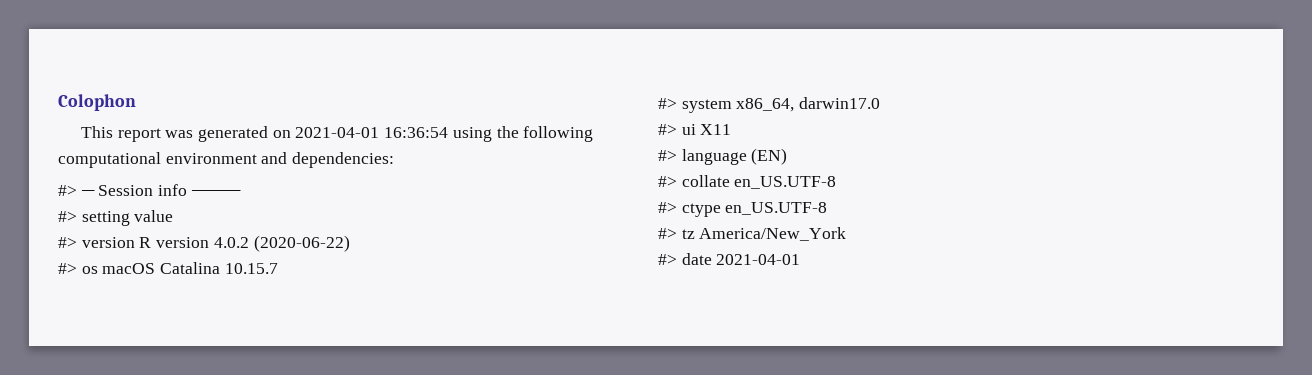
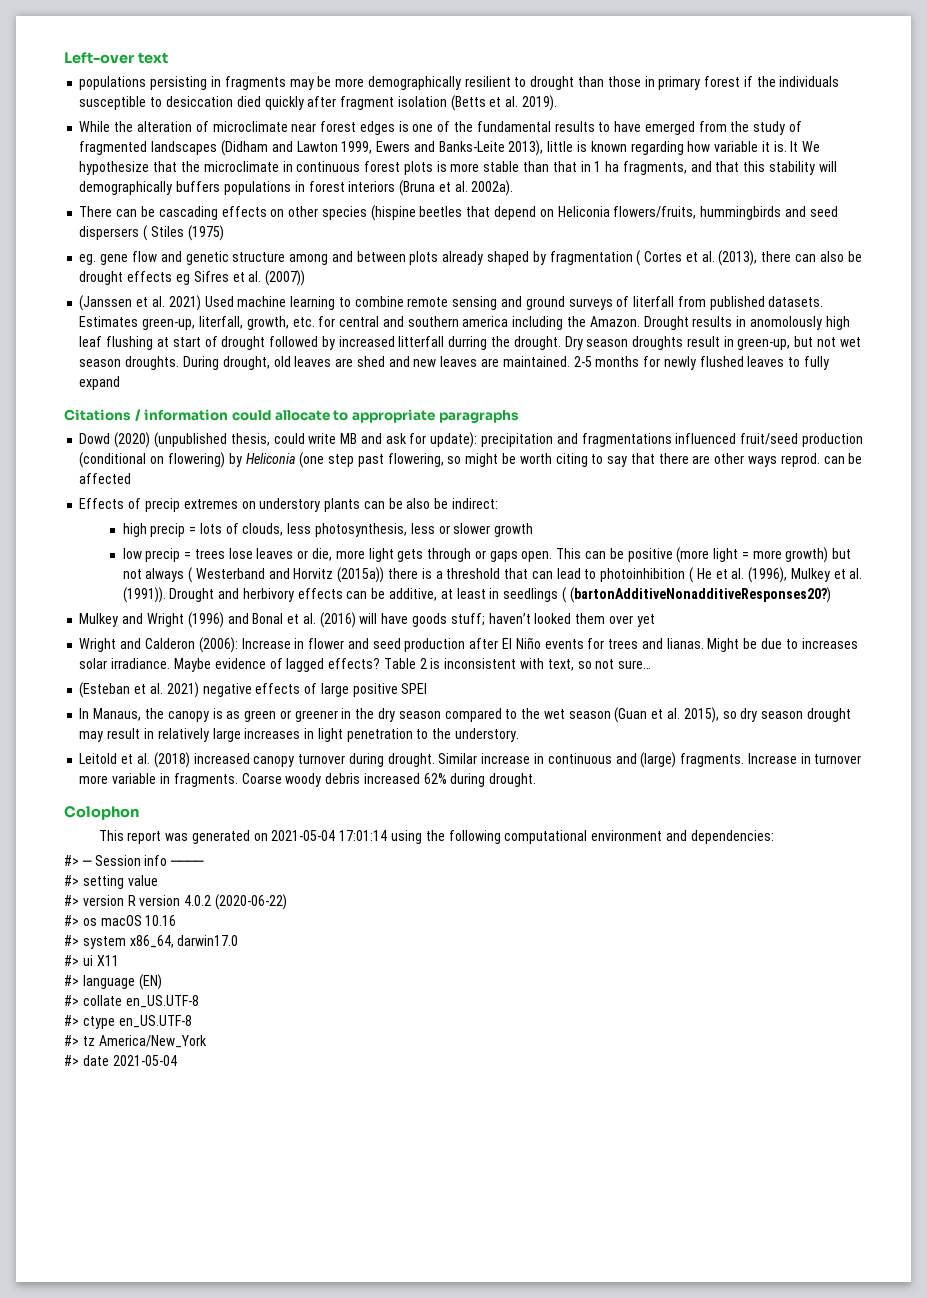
+ Left-over text
+ populations persisting in fragments may be more demographically resilient to drought than those in primary forest if the individuals susceptible to desiccation died quickly after fragment isolation (Betts et al. 2019).
+ While the alteration of microclimate near forest edges is one of the fundamental results to have emerged from the study of fragmented landscapes (Didham and Lawton 1999, Ewers and Banks-Leite 2013), little is known regarding how variable it is. It We hypothesize that the microclimate in continuous forest plots is more stable than that in 1 ha fragments, and that this stability will demographically buffers populations in forest interiors (Bruna et al. 2002a).
+ There can be cascading effects on other species (hispine beetles that depend on Heliconia flowers/fruits, hummingbirds and seed dispersers ( Stiles (1975)
+ eg. gene flow and genetic structure among and between plots already shaped by fragmentation ( Cortes et al. (2013), there can also be drought effects eg Sifres et al. (2007))
+ (Janssen et al. 2021) Used machine learning to combine remote sensing and ground surveys of literfall from published datasets. Estimates green-up, literfall, growth, etc. for central and southern america including the Amazon. Drought results in anomolously high leaf flushing at start of drought followed by increased litterfall durring the drought. Dry season droughts result in green-up, but not wet season droughts. During drought, old leaves are shed and new leaves are maintained. 2-5 months for newly flushed leaves to fully expand
+ Citations / information could allocate to appropriate paragraphs
+ Dowd (2020) (unpublished thesis, could write MB and ask for update): precipitation and fragmentations influenced fruit/seed production (conditional on flowering) by Heliconia (one step past flowering, so might be worth citing to say that there are other ways reprod. can be affected
+ Effects of precip extremes on understory plants can be also be indirect:
+ high precip = lots of clouds, less photosynthesis, less or slower growth
+ low precip = trees lose leaves or die, more light gets through or gaps open. This can be positive (more light = more growth) but not always ( Westerband and Horvitz (2015a)) there is a threshold that can lead to photoinhibition ( He et al. (1996), Mulkey et al. (1991)). Drought and herbivory effects can be additive, at least in seedlings ( (bartonAdditiveNonadditiveResponses20?)
+ Mulkey and Wright (1996) and Bonal et al. (2016) will have goods stuff; haven’t looked them over yet
+ Wright and Calderon (2006): Increase in flower and seed production after El Niño events for trees and lianas. Might be due to increases solar irradiance. Maybe evidence of lagged effects? Table 2 is inconsistent with text, so not sure…
+ (Esteban et al. 2021) negative effects of large positive SPEI
+ In Manaus, the canopy is as green or greener in the dry season compared to the wet season (Guan et al. 2015), so dry season drought may result in relatively large increases in light penetration to the understory.
+ Leitold et al. (2018) increased canopy turnover during drought. Similar increase in continuous and (large) fragments. Increase in turnover more variable in fragments. Coarse woody debris increased 62% during drought.
- This report was generated on 2021-04-01 16:36:54 using the following computational environment and dependencies:
+ This report was generated on 2021-05-04 17:01:14 using the following computational environment and dependencies:
- #> os macOS Catalina 10.15.7
+ #> os macOS 10.16
- #> date 2021-04-01
+ #> date 2021-05-04

